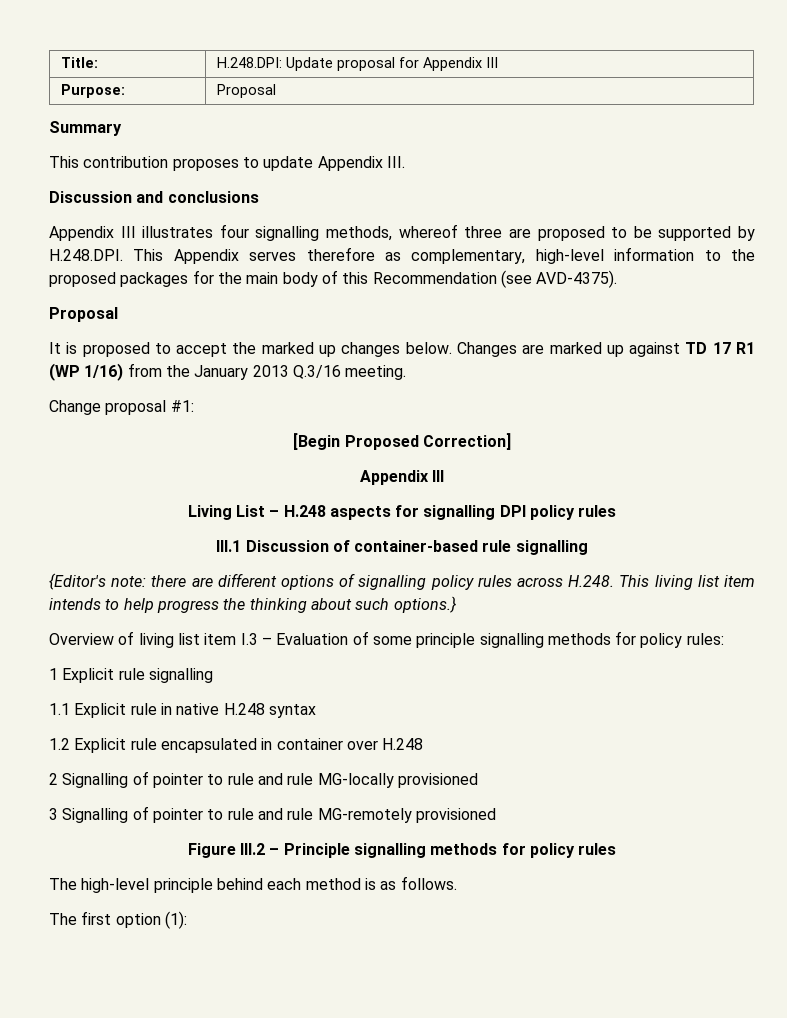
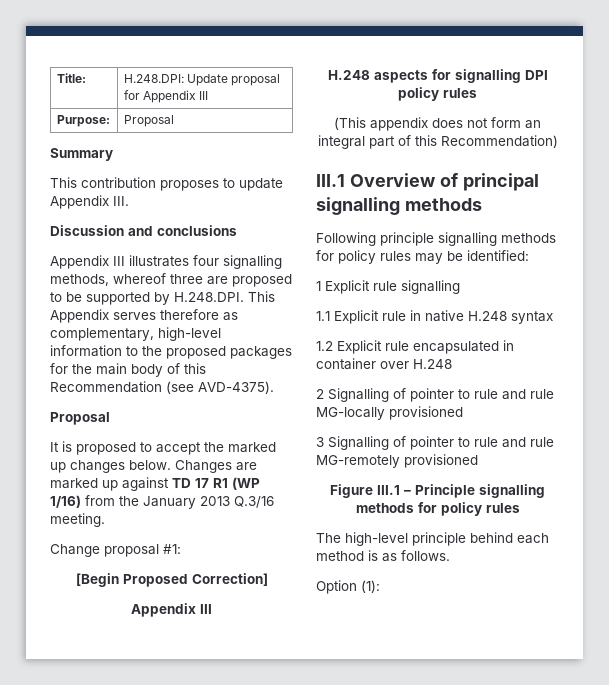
- Living List – H.248 aspects for signalling DPI policy rules
+ H.248 aspects for signalling DPI policy rules
- III.1 Discussion of container-based rule signalling
- {Editor's note: there are different options of signalling policy rules across H.248. This living list item intends to help progress the thinking about such options.}
- Overview of living list item I.3 – Evaluation of some principle signalling methods for policy rules:
+ (This appendix does not form an integral part of this Recommendation)
+ III.1 Overview of principal signalling methods
+ Following principle signalling methods for policy rules may be identified:
- Figure III.2 – Principle signalling methods for policy rules
+ Figure III.1 – Principle signalling methods for policy rules
- The first option (1):
+ Option (1):

